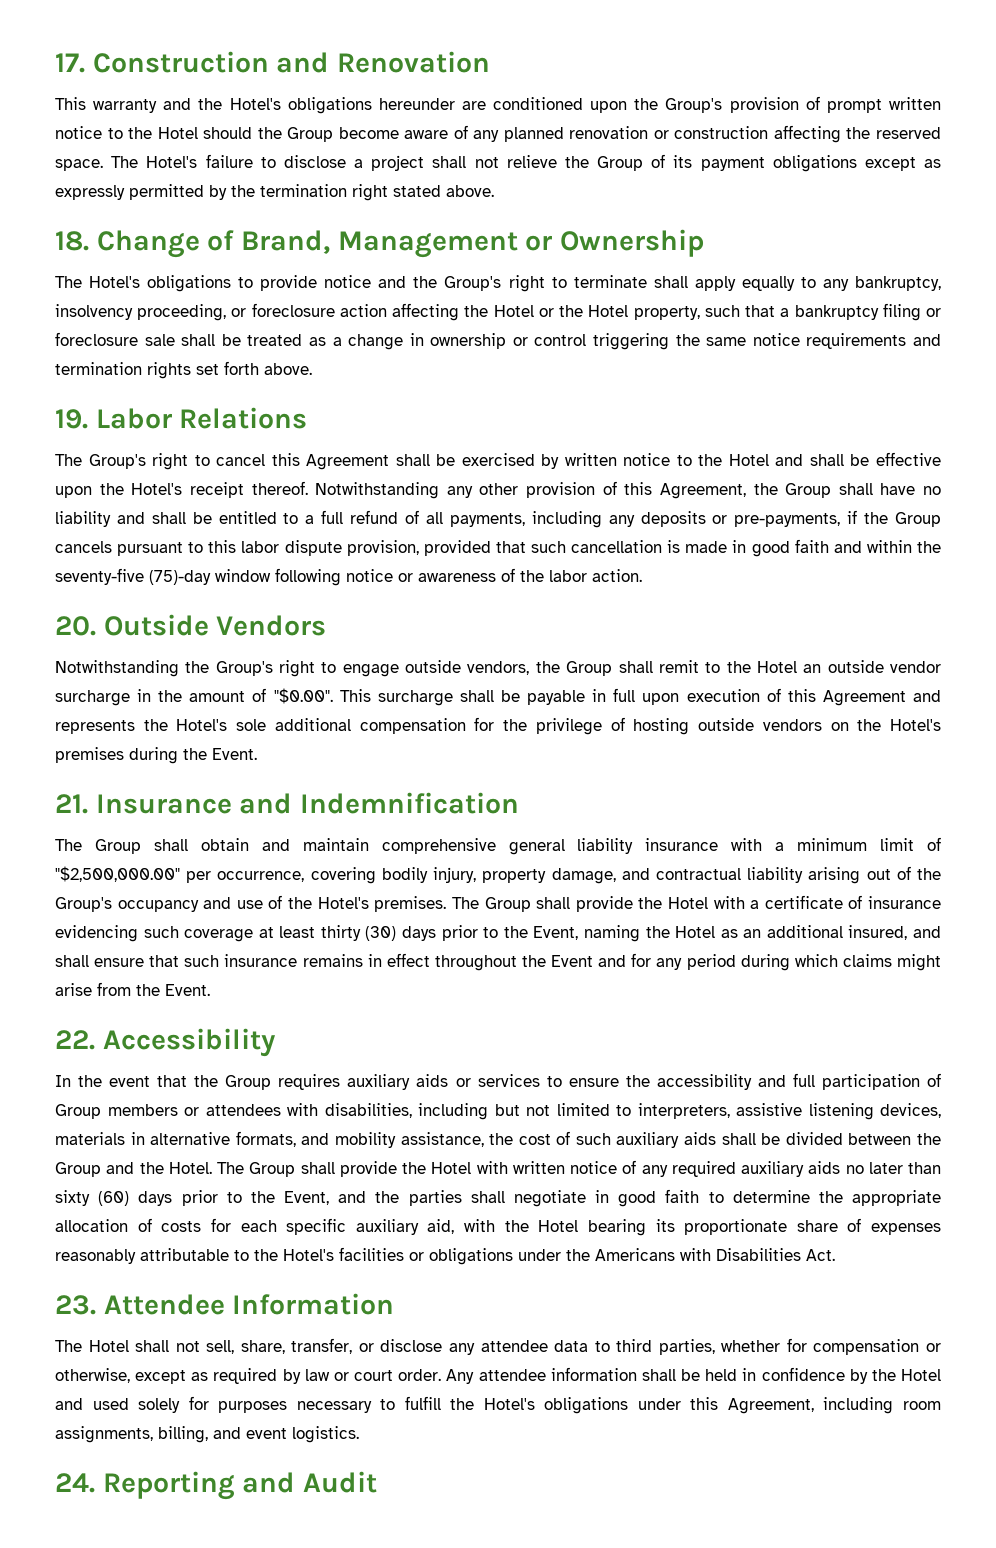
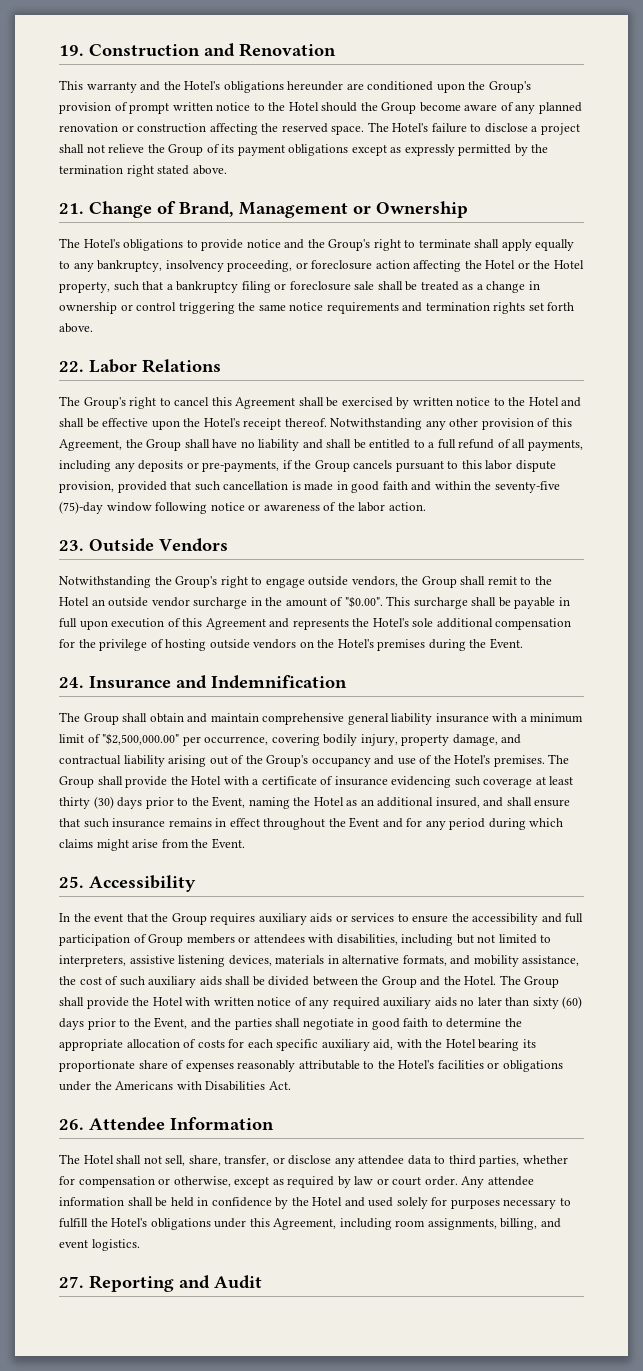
- 17. Construction and Renovation
+ 19. Construction and Renovation
- 18. Change of Brand, Management or Ownership
+ 21. Change of Brand, Management or Ownership
- 19. Labor Relations
+ 22. Labor Relations
- 20. Outside Vendors
+ 23. Outside Vendors
- 21. Insurance and Indemnification
+ 24. Insurance and Indemnification
- 22. Accessibility
+ 25. Accessibility
- 23. Attendee Information
+ 26. Attendee Information
- 24. Reporting and Audit
+ 27. Reporting and Audit

